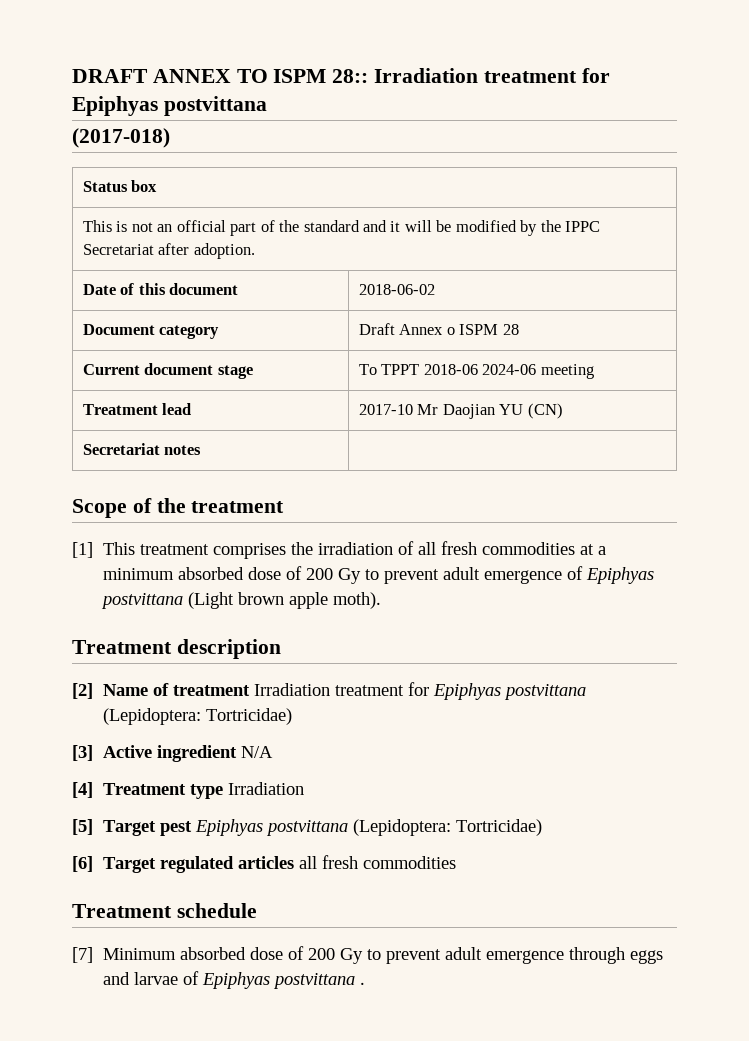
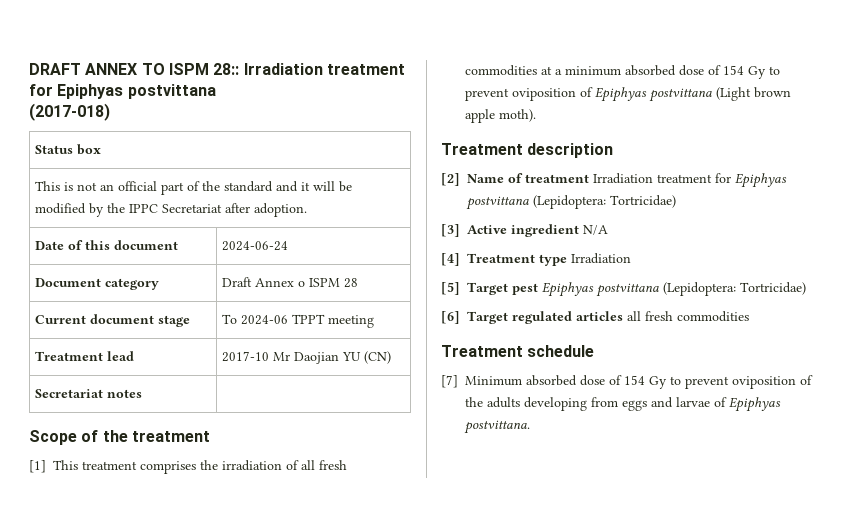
- Date of this document | 2018-06-02
+ Date of this document | 2024-06-24
- Current document stage | To TPPT 2018-06 2024-06 meeting
+ Current document stage | To 2024-06 TPPT meeting
- [1] This treatment comprises the irradiation of all fresh commodities at a minimum absorbed dose of 200 Gy to prevent adult emergence of Epiphyas postvittana (Light brown apple moth).
+ [1] This treatment comprises the irradiation of all fresh commodities at a minimum absorbed dose of 154 Gy to prevent oviposition of Epiphyas postvittana (Light brown apple moth).
- [7] Minimum absorbed dose of 200 Gy to prevent adult emergence through eggs and larvae of Epiphyas postvittana .
+ [7] Minimum absorbed dose of 154 Gy to prevent oviposition of the adults developing from eggs and larvae of Epiphyas postvittana.

